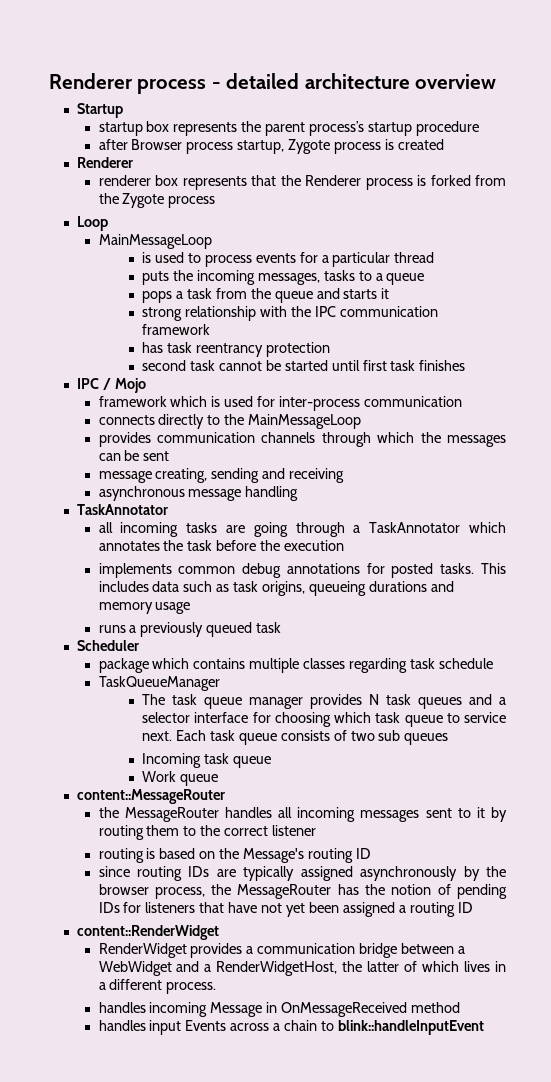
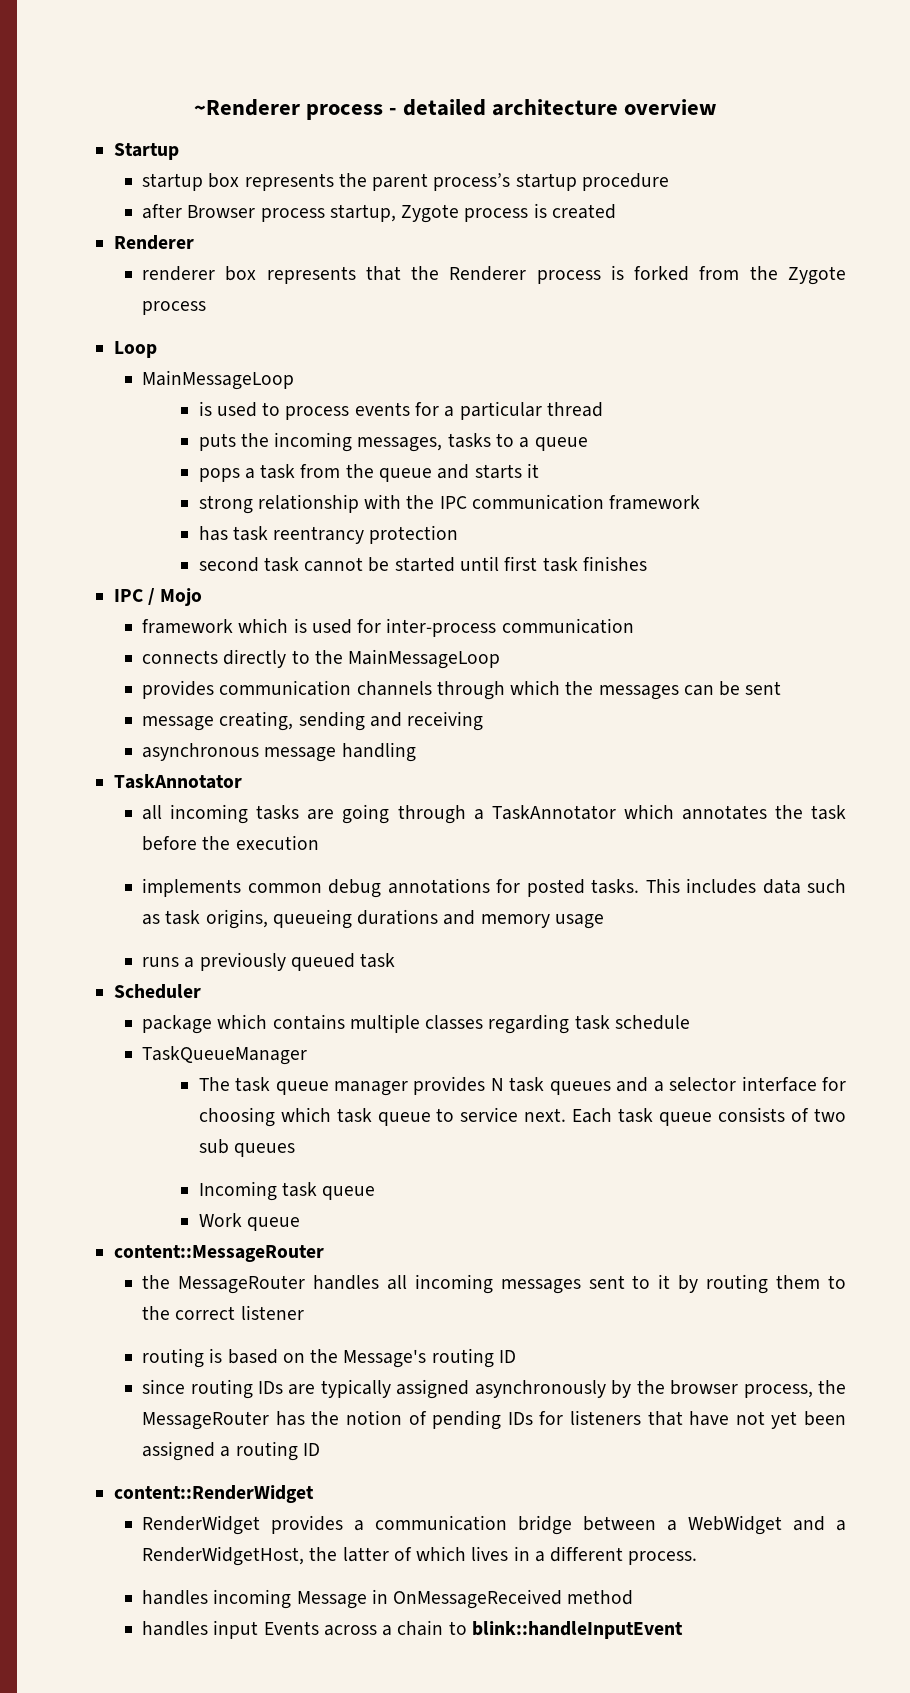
- Renderer process - detailed architecture overview
+ ~Renderer process - detailed architecture overview

